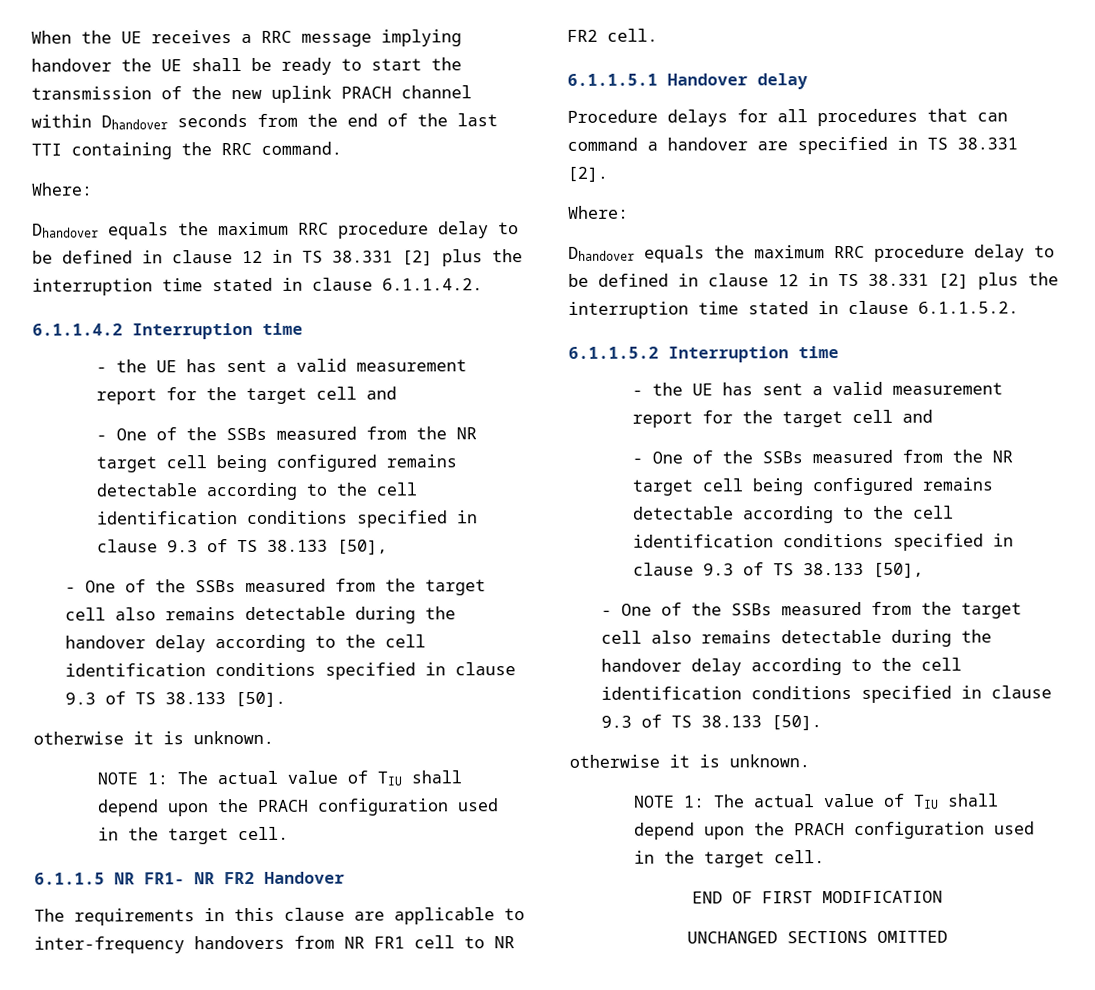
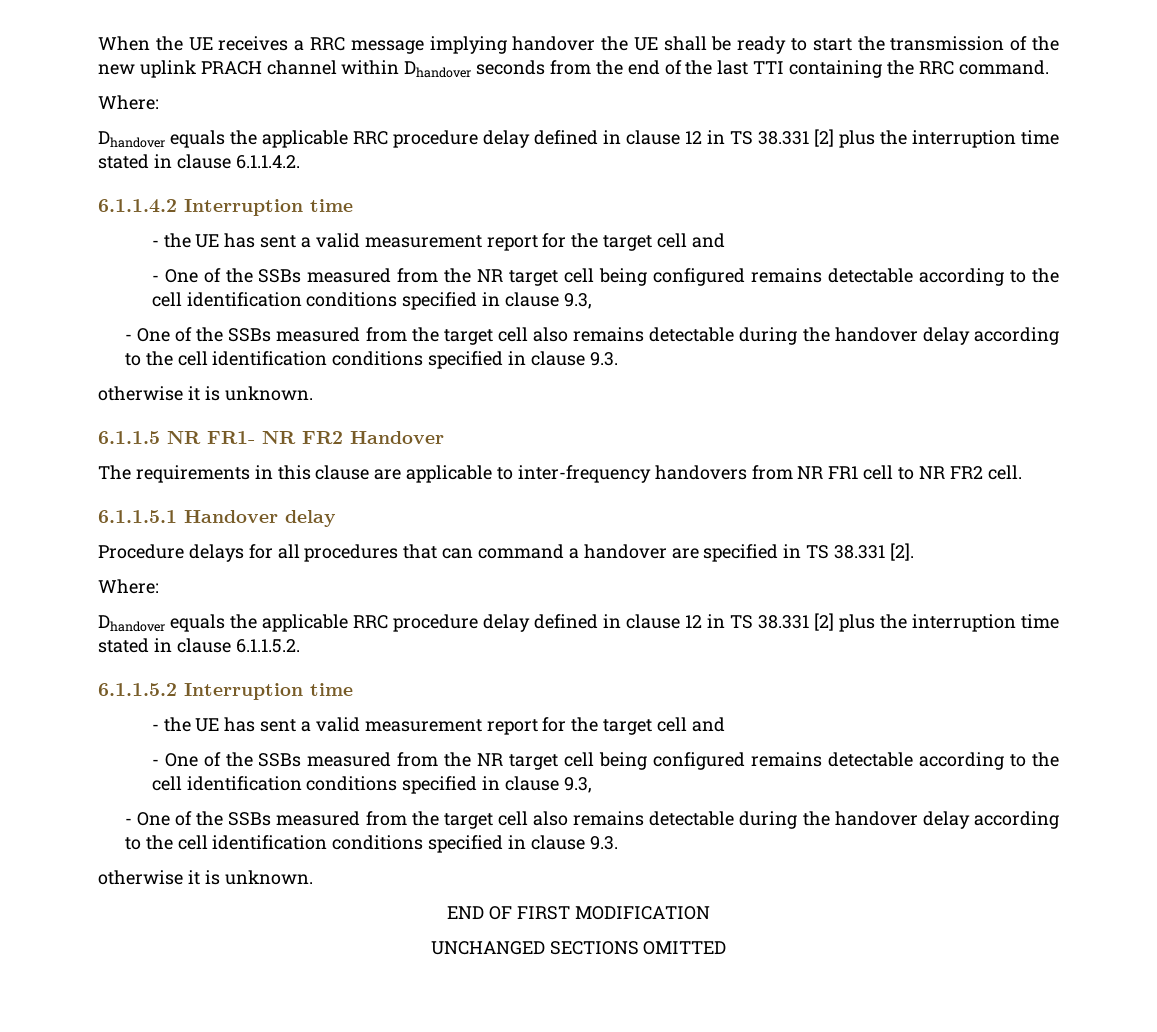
- Dhandover equals the maximum RRC procedure delay to be defined in clause 12 in TS 38.331 [2] plus the interruption time stated in clause 6.1.1.4.2.
+ Dhandover equals the applicable RRC procedure delay defined in clause 12 in TS 38.331 [2] plus the interruption time stated in clause 6.1.1.4.2.
  6.1.1.4.2 Interruption time
  - the UE has sent a valid measurement report for the target cell and
- - One of the SSBs measured from the NR target cell being configured remains detectable according to the cell identification conditions specified in clause 9.3 of TS 38.133 [50],
- - One of the SSBs measured from the target cell also remains detectable during the handover delay according to the cell identification conditions specified in clause 9.3 of TS 38.133 [50].
+ - One of the SSBs measured from the NR target cell being configured remains detectable according to the cell identification conditions specified in clause 9.3,
+ - One of the SSBs measured from the target cell also remains detectable during the handover delay according to the cell identification conditions specified in clause 9.3.
  otherwise it is unknown.
- NOTE 1: The actual value of TIU shall depend upon the PRACH configuration used in the target cell.
- Dhandover equals the maximum RRC procedure delay to be defined in clause 12 in TS 38.331 [2] plus the interruption time stated in clause 6.1.1.5.2.
+ Dhandover equals the applicable RRC procedure delay defined in clause 12 in TS 38.331 [2] plus the interruption time stated in clause 6.1.1.5.2.
  6.1.1.5.2 Interruption time
  - the UE has sent a valid measurement report for the target cell and
- - One of the SSBs measured from the NR target cell being configured remains detectable according to the cell identification conditions specified in clause 9.3 of TS 38.133 [50],
- - One of the SSBs measured from the target cell also remains detectable during the handover delay according to the cell identification conditions specified in clause 9.3 of TS 38.133 [50].
+ - One of the SSBs measured from the NR target cell being configured remains detectable according to the cell identification conditions specified in clause 9.3,
+ - One of the SSBs measured from the target cell also remains detectable during the handover delay according to the cell identification conditions specified in clause 9.3.
  otherwise it is unknown.
- NOTE 1: The actual value of TIU shall depend upon the PRACH configuration used in the target cell.

